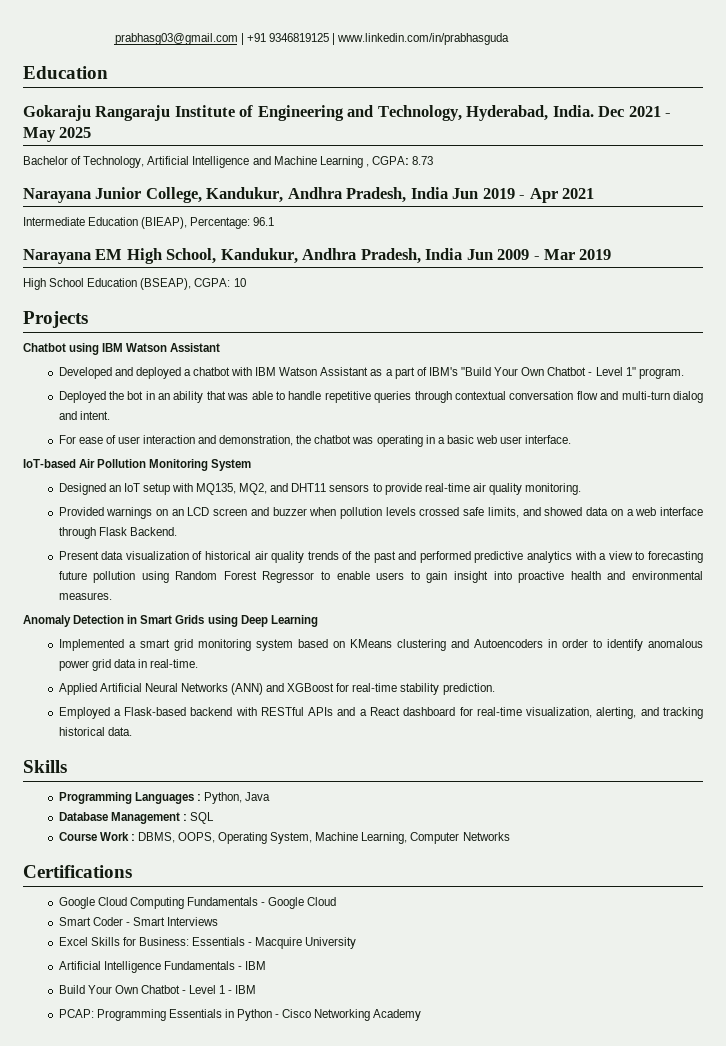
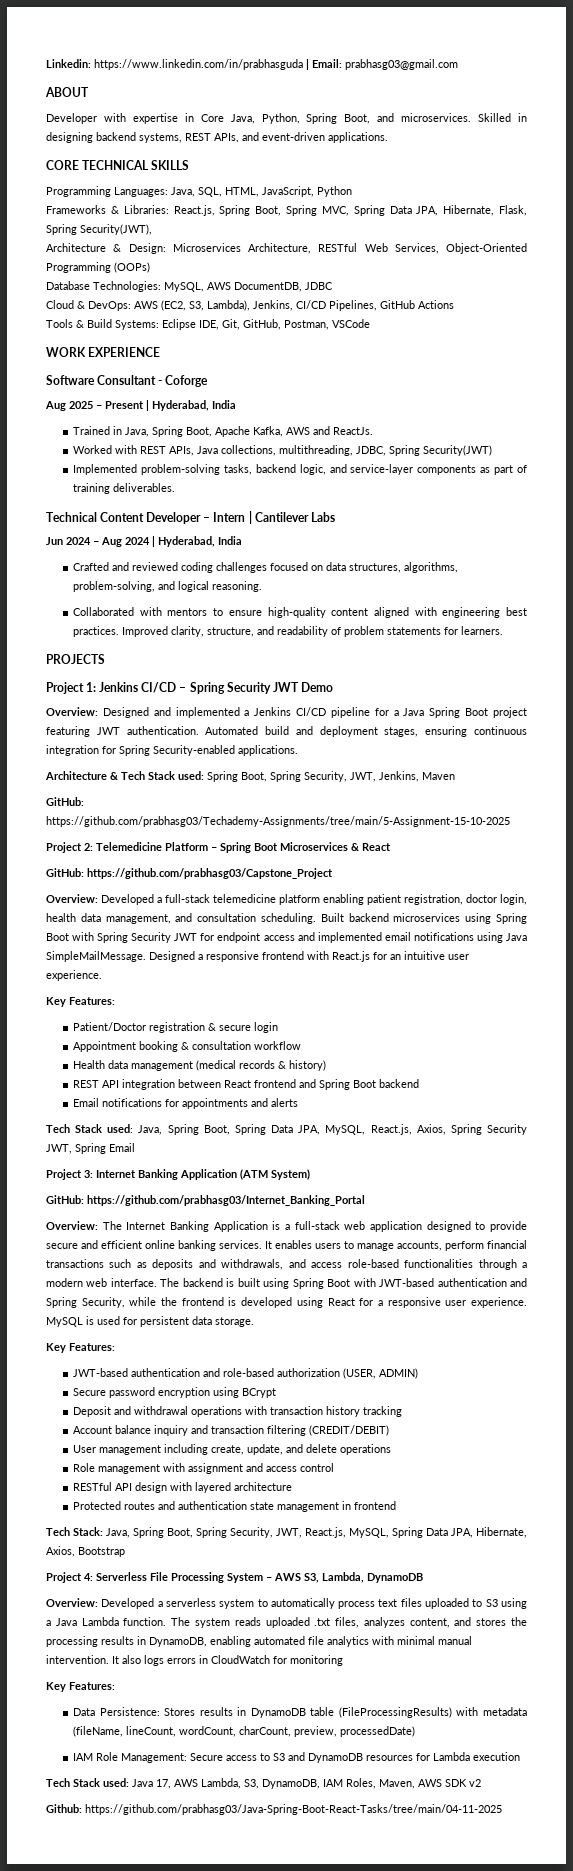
- prabhasg03@gmail.com | +91 9346819125 | www.linkedin.com/in/prabhasguda
- Education
- Gokaraju Rangaraju Institute of Engineering and Technology, Hyderabad, India. Dec 2021 - May 2025
- Bachelor of Technology, Artificial Intelligence and Machine Learning , CGPA: 8.73
- Narayana Junior College, Kandukur, Andhra Pradesh, India Jun 2019 - Apr 2021
- Intermediate Education (BIEAP), Percentage: 96.1
- Narayana EM High School, Kandukur, Andhra Pradesh, India Jun 2009 - Mar 2019
- High School Education (BSEAP), CGPA: 10
- Projects
- Chatbot using IBM Watson Assistant
- Developed and deployed a chatbot with IBM Watson Assistant as a part of IBM's "Build Your Own Chatbot - Level 1" program.
- Deployed the bot in an ability that was able to handle repetitive queries through contextual conversation flow and multi-turn dialog and intent.
- For ease of user interaction and demonstration, the chatbot was operating in a basic web user interface.
- IoT-based Air Pollution Monitoring System
- Designed an IoT setup with MQ135, MQ2, and DHT11 sensors to provide real-time air quality monitoring.
- Provided warnings on an LCD screen and buzzer when pollution levels crossed safe limits, and showed data on a web interface through Flask Backend.
- Present data visualization of historical air quality trends of the past and performed predictive analytics with a view to forecasting future pollution using Random Forest Regressor to enable users to gain insight into proactive health and environmental measures.
- Anomaly Detection in Smart Grids using Deep Learning
- Implemented a smart grid monitoring system based on KMeans clustering and Autoencoders in order to identify anomalous power grid data in real-time.
- Applied Artificial Neural Networks (ANN) and XGBoost for real-time stability prediction.
- Employed a Flask-based backend with RESTful APIs and a React dashboard for real-time visualization, alerting, and tracking historical data.
- Skills
- Programming Languages : Python, Java
- Database Management : SQL
- Course Work : DBMS, OOPS, Operating System, Machine Learning, Computer Networks
- Certifications
- Google Cloud Computing Fundamentals - Google Cloud
- Smart Coder - Smart Interviews
- Excel Skills for Business: Essentials - Macquire University
- Artificial Intelligence Fundamentals - IBM
- Build Your Own Chatbot - Level 1 - IBM
- PCAP: Programming Essentials in Python - Cisco Networking Academy
+ Linkedin: https://www.linkedin.com/in/prabhasguda | Email: prabhasg03@gmail.com
+ ABOUT
+ Developer with expertise in Core Java, Python, Spring Boot, and microservices. Skilled in designing backend systems, REST APIs, and event-driven applications.
+ CORE TECHNICAL SKILLS
+ Programming Languages: Java, SQL, HTML, JavaScript, Python
+ Frameworks & Libraries: React.js, Spring Boot, Spring MVC, Spring Data JPA, Hibernate, Flask, Spring Security(JWT),
+ Architecture & Design: Microservices Architecture, RESTful Web Services, Object-Oriented Programming (OOPs)
+ Database Technologies: MySQL, AWS DocumentDB, JDBC
+ Cloud & DevOps: AWS (EC2, S3, Lambda), Jenkins, CI/CD Pipelines, GitHub Actions
+ Tools & Build Systems: Eclipse IDE, Git, GitHub, Postman, VSCode
+ WORK EXPERIENCE
+ Software Consultant - Coforge
+ Aug 2025 – Present | Hyderabad, India
+ Trained in Java, Spring Boot, Apache Kafka, AWS and ReactJs.
+ Worked with REST APIs, Java collections, multithreading, JDBC, Spring Security(JWT)
+ Implemented problem-solving tasks, backend logic, and service-layer components as part of training deliverables.
+ Technical Content Developer – Intern | Cantilever Labs
+ Jun 2024 – Aug 2024 | Hyderabad, India
+ Crafted and reviewed coding challenges focused on data structures, algorithms, problem-solving, and logical reasoning.
+ Collaborated with mentors to ensure high-quality content aligned with engineering best practices. Improved clarity, structure, and readability of problem statements for learners.
+ PROJECTS
+ Project 1: Jenkins CI/CD – Spring Security JWT Demo
+ Overview: Designed and implemented a Jenkins CI/CD pipeline for a Java Spring Boot project featuring JWT authentication. Automated build and deployment stages, ensuring continuous integration for Spring Security-enabled applications.
+ Architecture & Tech Stack used: Spring Boot, Spring Security, JWT, Jenkins, Maven
+ GitHub: https://github.com/prabhasg03/Techademy-Assignments/tree/main/5-Assignment-15-10-2025
+ Project 2: Telemedicine Platform – Spring Boot Microservices & React
+ GitHub: https://github.com/prabhasg03/Capstone_Project
+ Overview: Developed a full-stack telemedicine platform enabling patient registration, doctor login, health data management, and consultation scheduling. Built backend microservices using Spring Boot with Spring Security JWT for endpoint access and implemented email notifications using Java SimpleMailMessage. Designed a responsive frontend with React.js for an intuitive user experience.
+ Key Features:
+ Patient/Doctor registration & secure login
+ Appointment booking & consultation workflow
+ Health data management (medical records & history)
+ REST API integration between React frontend and Spring Boot backend
+ Email notifications for appointments and alerts
+ Tech Stack used: Java, Spring Boot, Spring Data JPA, MySQL, React.js, Axios, Spring Security JWT, Spring Email
+ Project 3: Internet Banking Application (ATM System)
+ GitHub: https://github.com/prabhasg03/Internet_Banking_Portal
+ Overview: The Internet Banking Application is a full-stack web application designed to provide secure and efficient online banking services. It enables users to manage accounts, perform financial transactions such as deposits and withdrawals, and access role-based functionalities through a modern web interface. The backend is built using Spring Boot with JWT-based authentication and Spring Security, while the frontend is developed using React for a responsive user experience. MySQL is used for persistent data storage.
+ Key Features:
+ JWT-based authentication and role-based authorization (USER, ADMIN)
+ Secure password encryption using BCrypt
+ Deposit and withdrawal operations with transaction history tracking
+ Account balance inquiry and transaction filtering (CREDIT/DEBIT)
+ User management including create, update, and delete operations
+ Role management with assignment and access control
+ RESTful API design with layered architecture
+ Protected routes and authentication state management in frontend
+ Tech Stack: Java, Spring Boot, Spring Security, JWT, React.js, MySQL, Spring Data JPA, Hibernate, Axios, Bootstrap
+ Project 4: Serverless File Processing System – AWS S3, Lambda, DynamoDB
+ Overview: Developed a serverless system to automatically process text files uploaded to S3 using a Java Lambda function. The system reads uploaded .txt files, analyzes content, and stores the processing results in DynamoDB, enabling automated file analytics with minimal manual intervention. It also logs errors in CloudWatch for monitoring
+ Key Features:
+ Data Persistence: Stores results in DynamoDB table (FileProcessingResults) with metadata (fileName, lineCount, wordCount, charCount, preview, processedDate)
+ IAM Role Management: Secure access to S3 and DynamoDB resources for Lambda execution
+ Tech Stack used: Java 17, AWS Lambda, S3, DynamoDB, IAM Roles, Maven, AWS SDK v2
+ Github: https://github.com/prabhasg03/Java-Spring-Boot-React-Tasks/tree/main/04-11-2025

